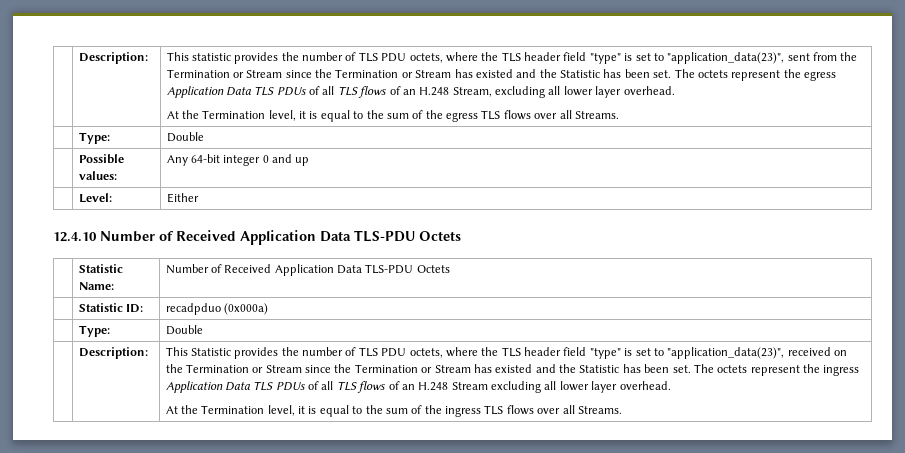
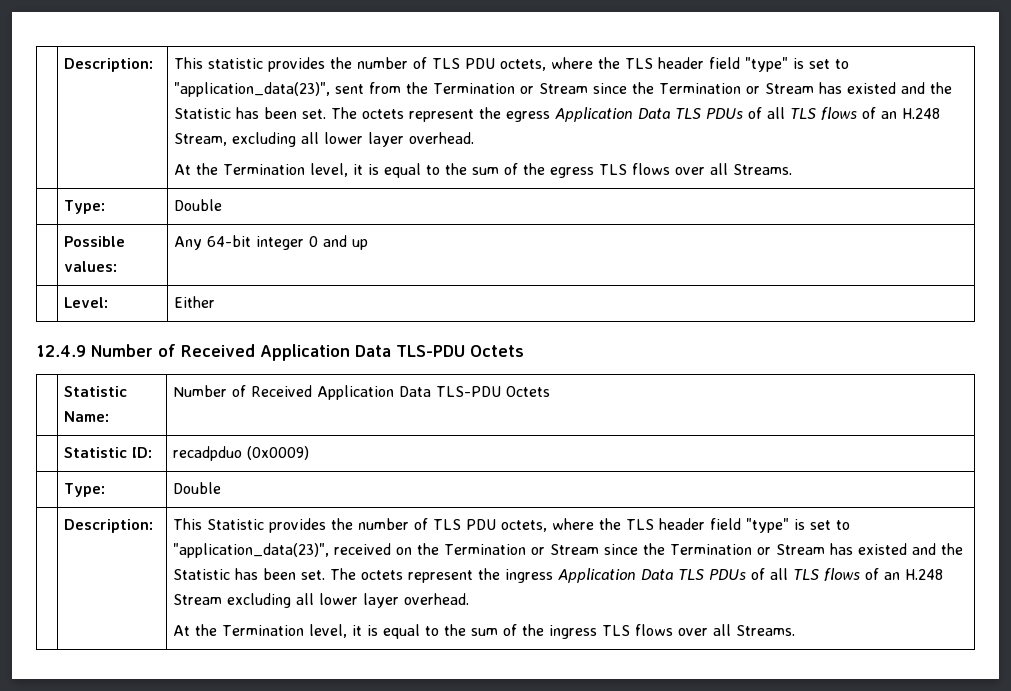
- 12.4.10 Number of Received Application Data TLS-PDU Octets
+ 12.4.9 Number of Received Application Data TLS-PDU Octets
- | Statistic ID: | recadpduo (0x000a)
+ | Statistic ID: | recadpduo (0x0009)

